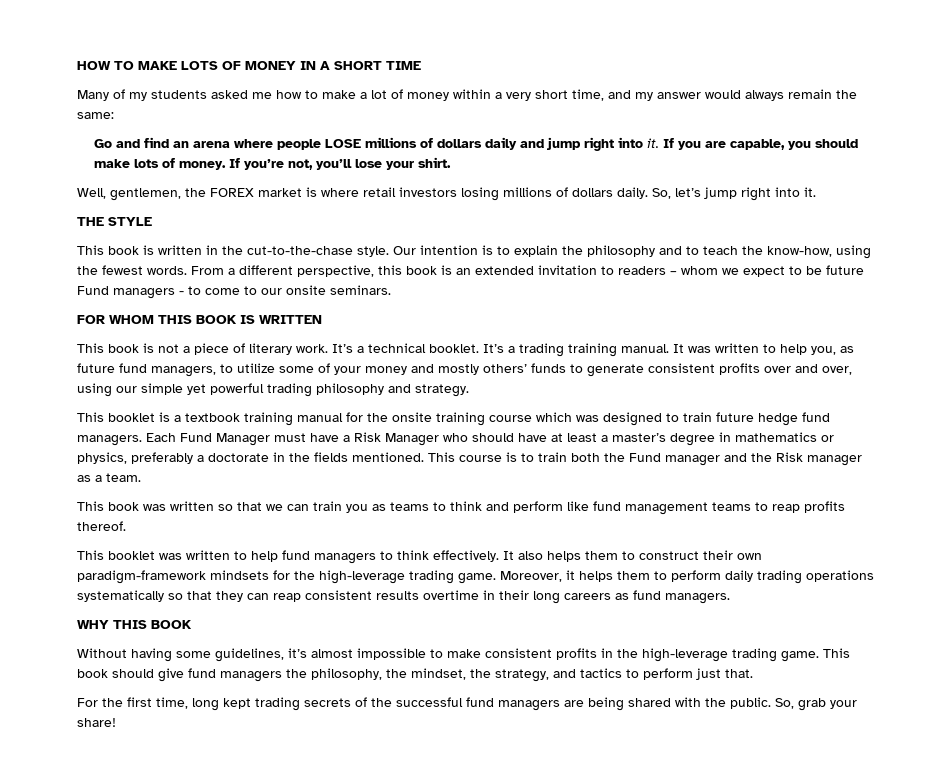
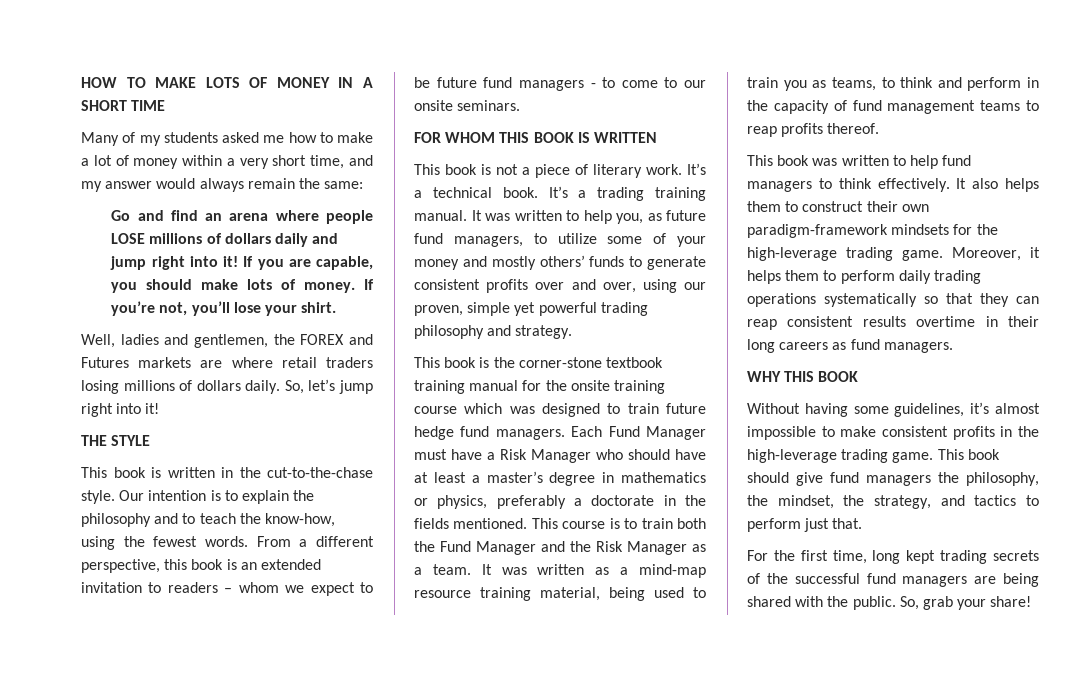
- Go and find an arena where people LOSE millions of dollars daily and jump right into it.
+ Go and find an arena where people LOSE millions of dollars daily and jump right into it!
- Well, gentlemen, the FOREX market is where retail investors losing millions of dollars daily.
+ Well, ladies and gentlemen, the FOREX and Futures markets are where retail traders losing millions of dollars daily.
- So, let’s jump right into it.
+ So, let’s jump right into it!
- From a different perspective, this book is an extended invitation to readers – whom we expect to be future Fund managers - to come to our onsite seminars.
+ From a different perspective, this book is an extended invitation to readers – whom we expect to be future fund managers - to come to our onsite seminars.
- It’s a technical booklet.
+ It’s a technical book.
- It was written to help you, as future fund managers, to utilize some of your money and mostly others’ funds to generate consistent profits over and over, using our simple yet powerful trading philosophy and strategy.
+ It was written to help you, as future fund managers, to utilize some of your money and mostly others’ funds to generate consistent profits over and over, using our proven, simple yet powerful trading philosophy and strategy.
- This booklet is a textbook training manual for the onsite training course which was designed to train future hedge fund managers.
+ This book is the corner-stone textbook training manual for the onsite training course which was designed to train future hedge fund managers.
- This course is to train both the Fund manager and the Risk manager as a team.
- This book was written so that we can train you as teams to think and perform like fund management teams to reap profits thereof.
+ This course is to train both the Fund Manager and the Risk Manager as a team. It was written as a mind-map resource training material, being used to train you as teams, to think and perform in the capacity of fund management teams to reap profits thereof.
- This booklet was written to help fund managers to think effectively.
+ This book was written to help fund managers to think effectively.

